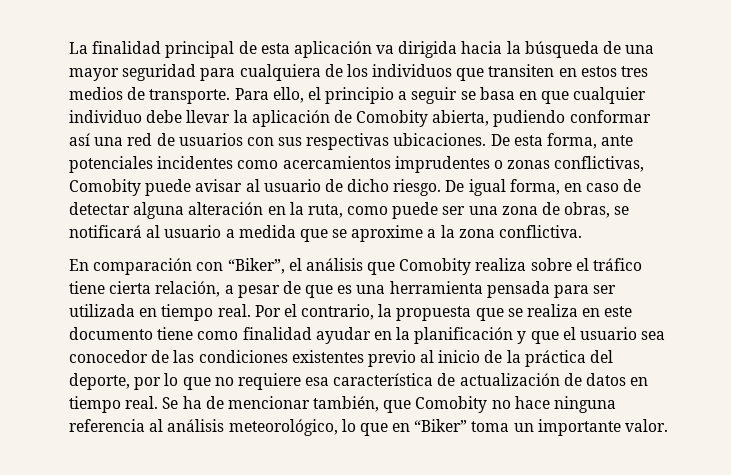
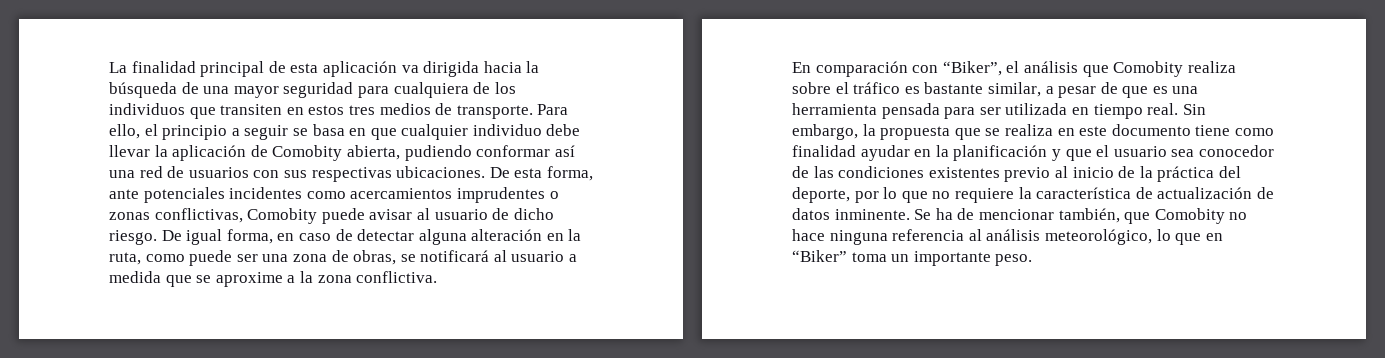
- En comparación con “Biker”, el análisis que Comobity realiza sobre el tráfico tiene cierta relación, a pesar de que es una herramienta pensada para ser utilizada en tiempo real.
+ En comparación con “Biker”, el análisis que Comobity realiza sobre el tráfico es bastante similar, a pesar de que es una herramienta pensada para ser utilizada en tiempo real.
- Por el contrario, la propuesta que se realiza en este documento tiene como finalidad ayudar en la planificación y que el usuario sea conocedor de las condiciones existentes previo al inicio de la práctica del deporte, por lo que no requiere esa característica de actualización de datos en tiempo real.
+ Sin embargo, la propuesta que se realiza en este documento tiene como finalidad ayudar en la planificación y que el usuario sea conocedor de las condiciones existentes previo al inicio de la práctica del deporte, por lo que no requiere la característica de actualización de datos inminente.
- Se ha de mencionar también, que Comobity no hace ninguna referencia al análisis meteorológico, lo que en “Biker” toma un importante valor.
+ Se ha de mencionar también, que Comobity no hace ninguna referencia al análisis meteorológico, lo que en “Biker” toma un importante peso.

